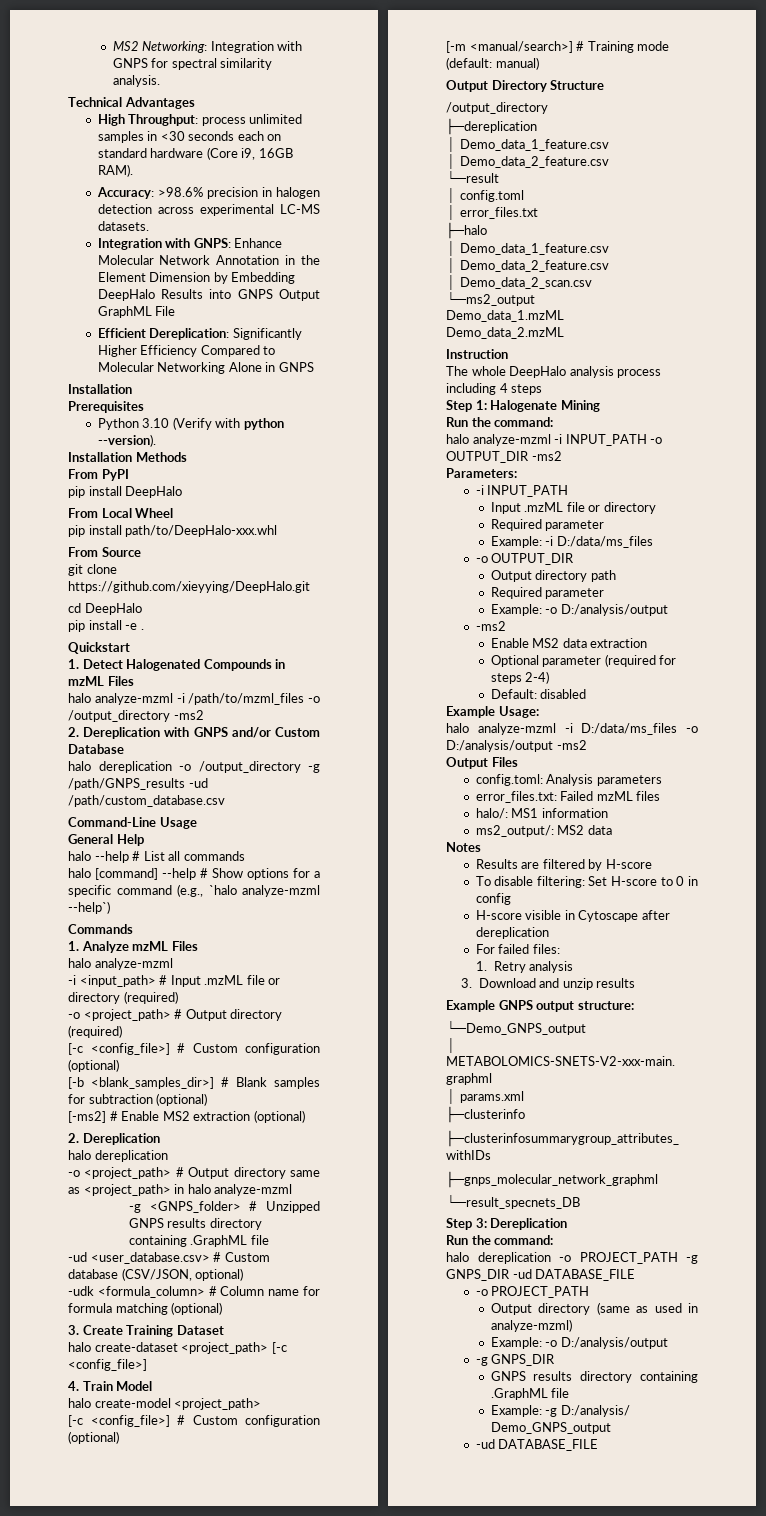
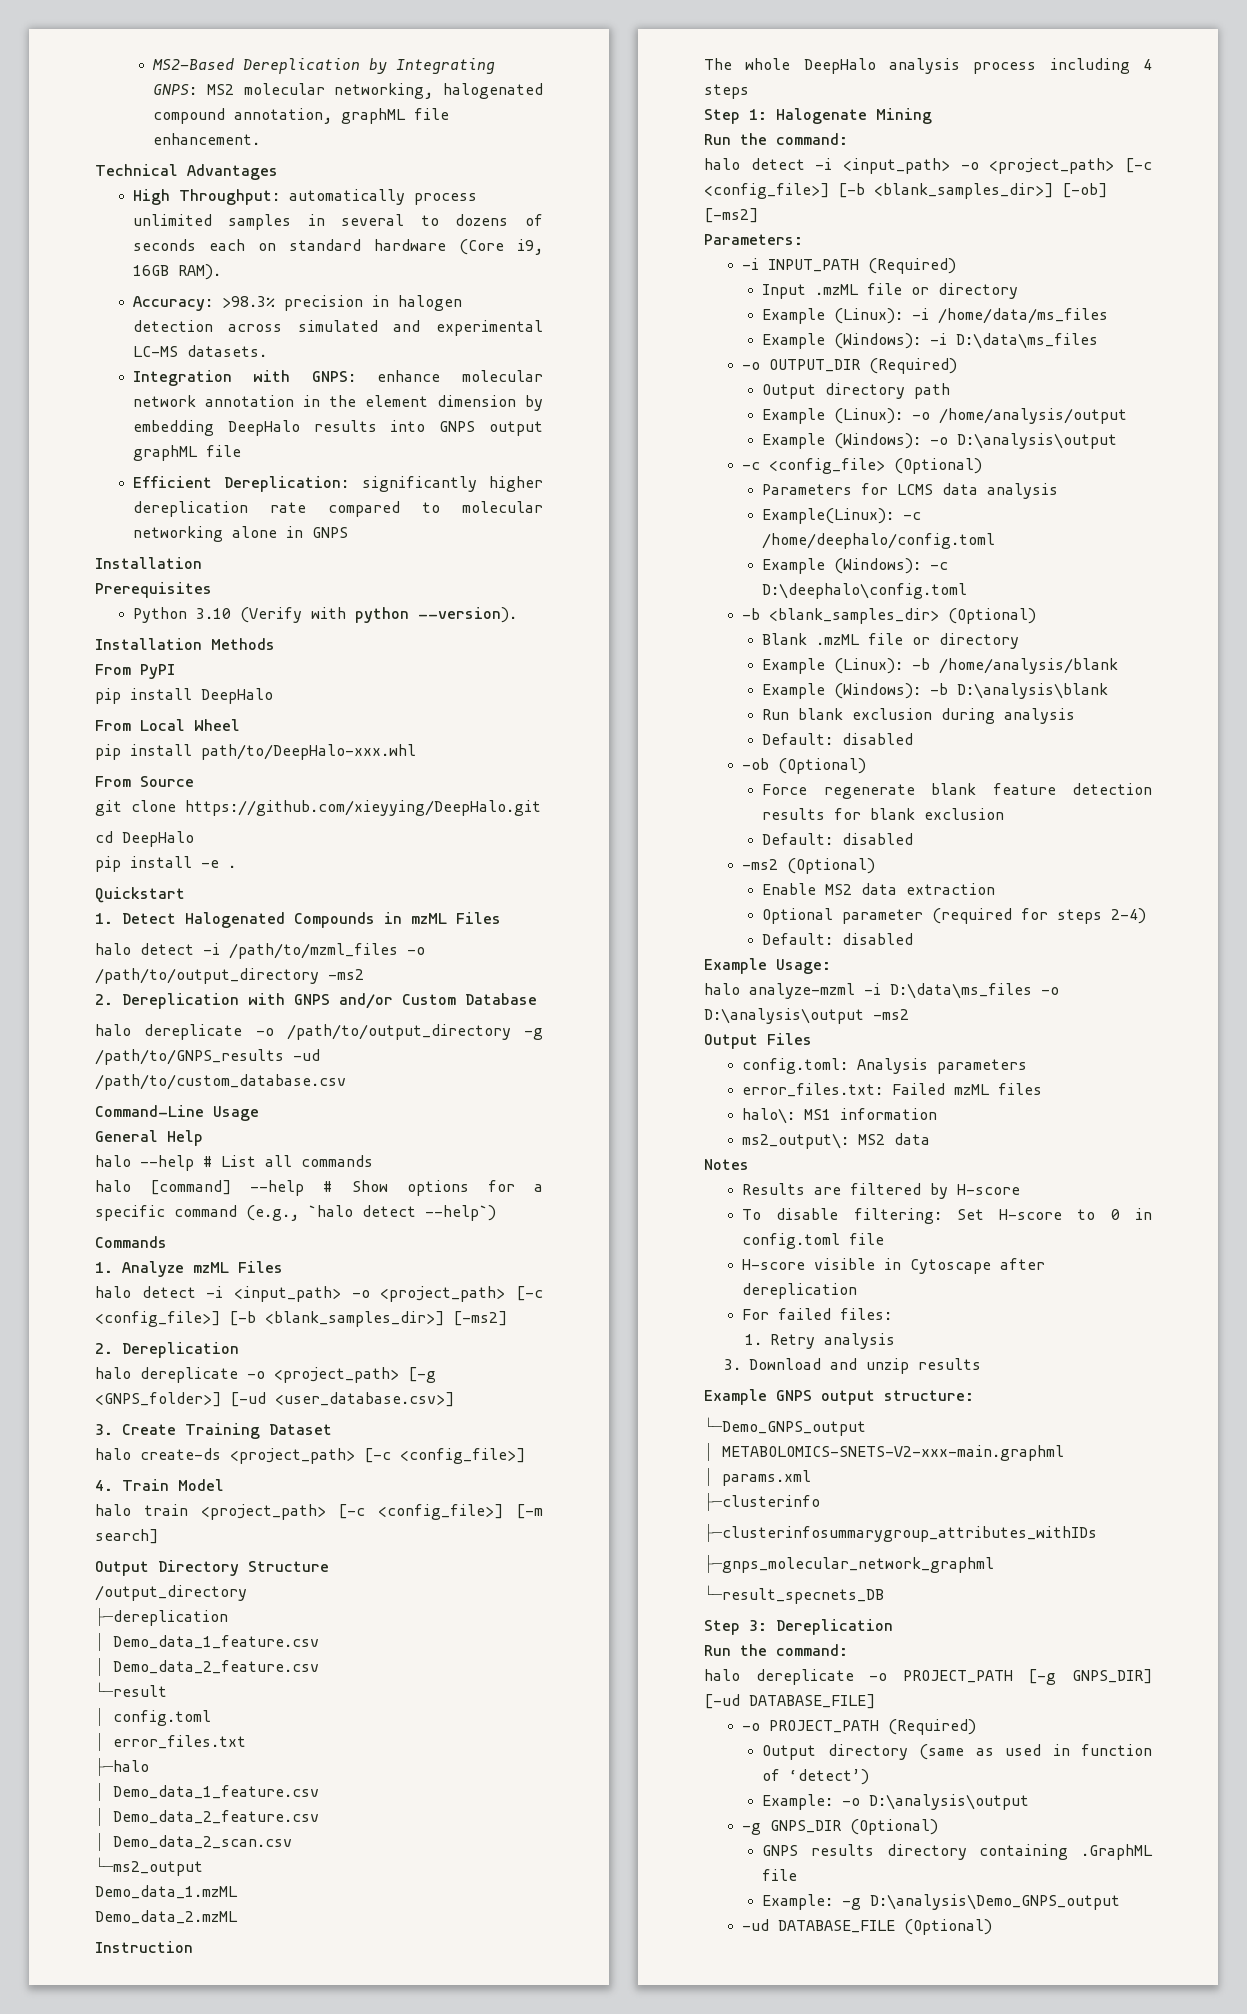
- MS2 Networking: Integration with GNPS for spectral similarity analysis.
+ MS2-Based Dereplication by Integrating GNPS: MS2 molecular networking, halogenated compound annotation, graphML file enhancement.
- High Throughput: process unlimited samples in <30 seconds each on standard hardware (Core i9, 16GB RAM).
+ High Throughput: automatically process unlimited samples in several to dozens of seconds each on standard hardware (Core i9, 16GB RAM).
- Accuracy: >98.6% precision in halogen detection across experimental LC-MS datasets.
+ Accuracy: >98.3% precision in halogen detection across simulated and experimental LC-MS datasets.
- Integration with GNPS: Enhance Molecular Network Annotation in the Element Dimension by Embedding DeepHalo Results into GNPS Output GraphML File
- Efficient Dereplication: Significantly Higher Efficiency Compared to Molecular Networking Alone in GNPS
+ Integration with GNPS: enhance molecular network annotation in the element dimension by embedding DeepHalo results into GNPS output graphML file
+ Efficient Dereplication: significantly higher dereplication rate compared to molecular networking alone in GNPS
- halo analyze-mzml -i /path/to/mzml_files -o /output_directory -ms2
+ halo detect -i /path/to/mzml_files -o /path/to/output_directory -ms2
- halo dereplication -o /output_directory -g /path/GNPS_results -ud /path/custom_database.csv
+ halo dereplicate -o /path/to/output_directory -g /path/to/GNPS_results -ud /path/to/custom_database.csv
- halo [command] --help # Show options for a specific command (e.g., `halo analyze-mzml --help`)
+ halo [command] --help # Show options for a specific command (e.g., `halo detect --help`)
  1. Analyze mzML Files
- halo analyze-mzml
- -i <input_path> # Input .mzML file or directory (required)
- -o <project_path> # Output directory (required)
- [-c <config_file>] # Custom configuration (optional)
- [-b <blank_samples_dir>] # Blank samples for subtraction (optional)
- [-ms2] # Enable MS2 extraction (optional)
+ halo detect -i <input_path> -o <project_path> [-c <config_file>] [-b <blank_samples_dir>] [-ms2]
  2. Dereplication
- halo dereplication
- -o <project_path> # Output directory same as <project_path> in halo analyze-mzml
- -g <GNPS_folder> # Unzipped GNPS results directory containing .GraphML file
- -ud <user_database.csv> # Custom database (CSV/JSON, optional)
- -udk <formula_column> # Column name for formula matching (optional)
+ halo dereplicate -o <project_path> [-g <GNPS_folder>] [-ud <user_database.csv>]
- halo create-dataset <project_path> [-c <config_file>]
+ halo create-ds <project_path> [-c <config_file>]
- halo create-model <project_path>
- [-c <config_file>] # Custom configuration (optional)
- [-m <manual/search>] # Training mode (default: manual)
+ halo train <project_path> [-c <config_file>] [-m search]
- halo analyze-mzml -i INPUT_PATH -o OUTPUT_DIR -ms2
+ halo detect -i <input_path> -o <project_path> [-c <config_file>] [-b <blank_samples_dir>] [-ob] [-ms2]
  Parameters:
- -i INPUT_PATH
+ -i INPUT_PATH (Required)
  Input .mzML file or directory
- Required parameter
- Example: -i D:/data/ms_files
- -o OUTPUT_DIR
+ Example (Linux): -i /home/data/ms_files
+ Example (Windows): -i D:\data\ms_files
+ -o OUTPUT_DIR (Required)
  Output directory path
- Required parameter
- Example: -o D:/analysis/output
- -ms2
+ Example (Linux): -o /home/analysis/output
+ Example (Windows): -o D:\analysis\output
+ -c <config_file> (Optional)
+ Parameters for LCMS data analysis
+ Example(Linux): -c /home/deephalo/config.toml
+ Example (Windows): -c D:\deephalo\config.toml
+ -b <blank_samples_dir> (Optional)
+ Blank .mzML file or directory
+ Example (Linux): -b /home/analysis/blank
+ Example (Windows): -b D:\analysis\blank
+ Run blank exclusion during analysis
+ Default: disabled
+ -ob (Optional)
+ Force regenerate blank feature detection results for blank exclusion
+ Default: disabled
+ -ms2 (Optional)
- halo analyze-mzml -i D:/data/ms_files -o D:/analysis/output -ms2
+ halo analyze-mzml -i D:\data\ms_files -o D:\analysis\output -ms2
- halo/: MS1 information
+ halo\: MS1 information
- ms2_output/: MS2 data
+ ms2_output\: MS2 data
- To disable filtering: Set H-score to 0 in config
+ To disable filtering: Set H-score to 0 in config.toml file
- halo dereplication -o PROJECT_PATH -g GNPS_DIR -ud DATABASE_FILE
- -o PROJECT_PATH
+ halo dereplicate -o PROJECT_PATH [-g GNPS_DIR] [-ud DATABASE_FILE]
+ -o PROJECT_PATH (Required)
- Output directory (same as used in analyze-mzml)
- Example: -o D:/analysis/output
- -g GNPS_DIR
+ Output directory (same as used in function of ‘detect’)
+ Example: -o D:\analysis\output
+ -g GNPS_DIR (Optional)
- Example: -g D:/analysis/ Demo_GNPS_output
- -ud DATABASE_FILE
+ Example: -g D:\analysis\Demo_GNPS_output
+ -ud DATABASE_FILE (Optional)

